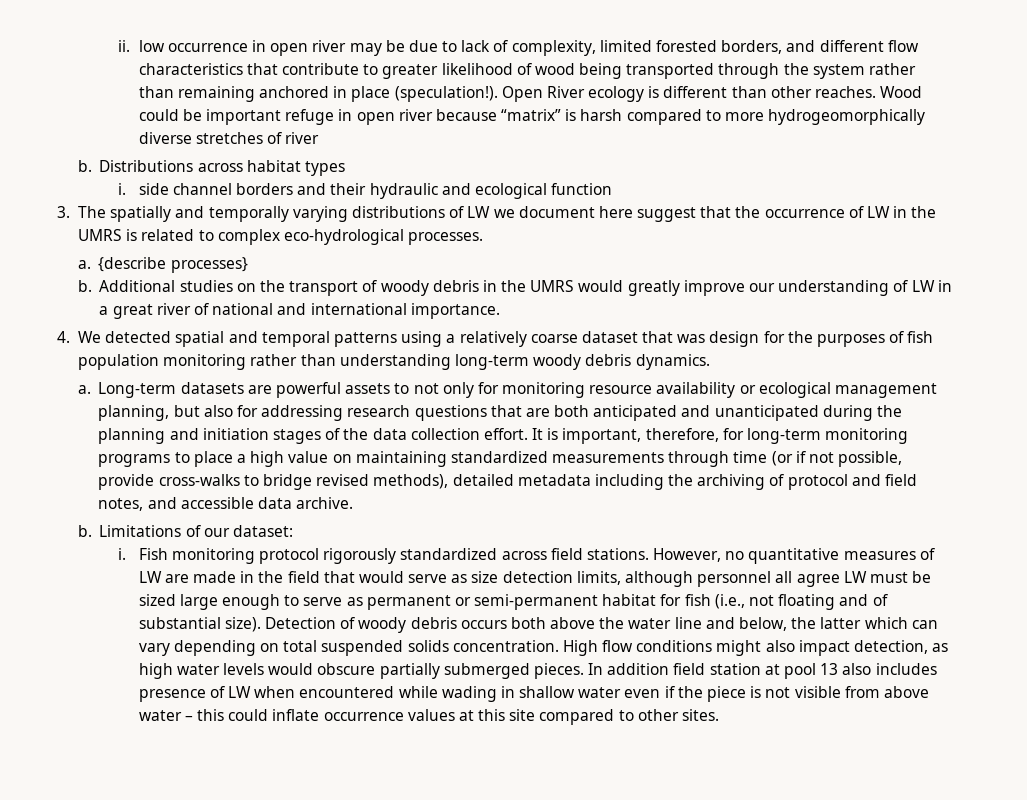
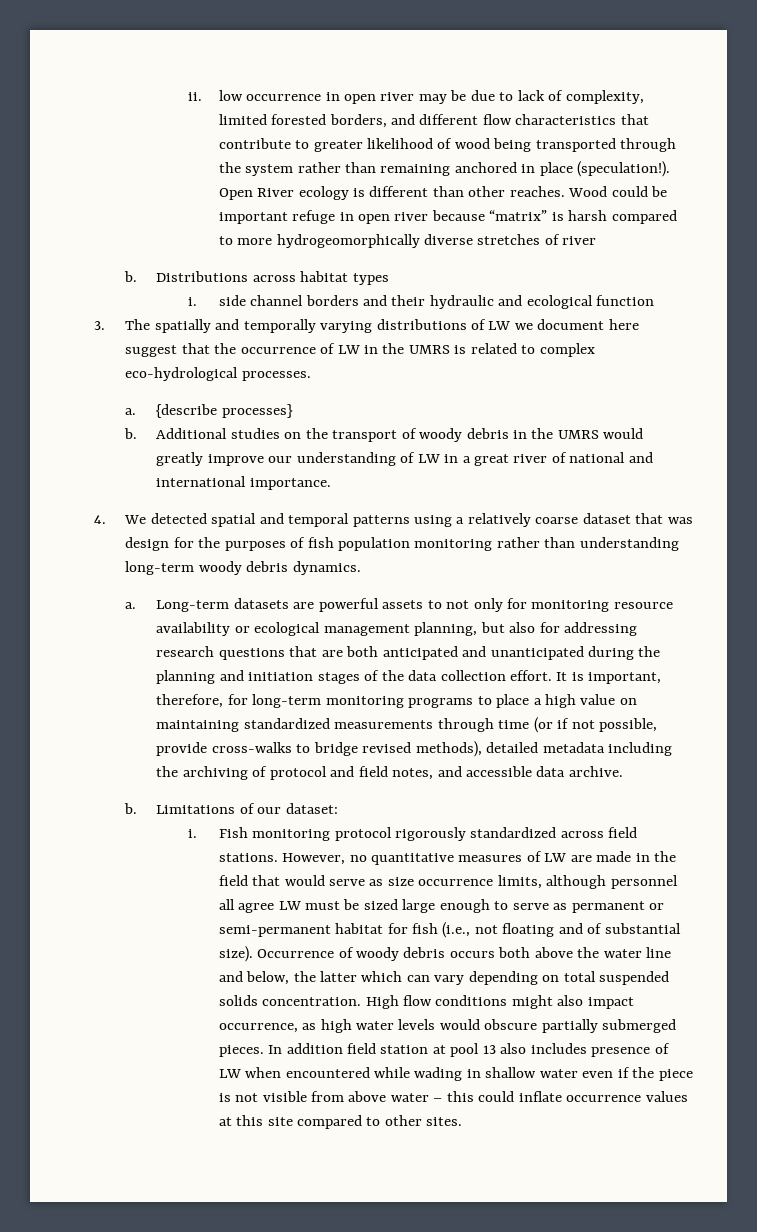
- However, no quantitative measures of LW are made in the field that would serve as size detection limits, although personnel all agree LW must be sized large enough to serve as permanent or semi-permanent habitat for fish (i.e., not floating and of substantial size).
+ However, no quantitative measures of LW are made in the field that would serve as size occurrence limits, although personnel all agree LW must be sized large enough to serve as permanent or semi-permanent habitat for fish (i.e., not floating and of substantial size).
- Detection of woody debris occurs both above the water line and below, the latter which can vary depending on total suspended solids concentration.
+ Occurrence of woody debris occurs both above the water line and below, the latter which can vary depending on total suspended solids concentration.
- High flow conditions might also impact detection, as high water levels would obscure partially submerged pieces.
+ High flow conditions might also impact occurrence, as high water levels would obscure partially submerged pieces.

